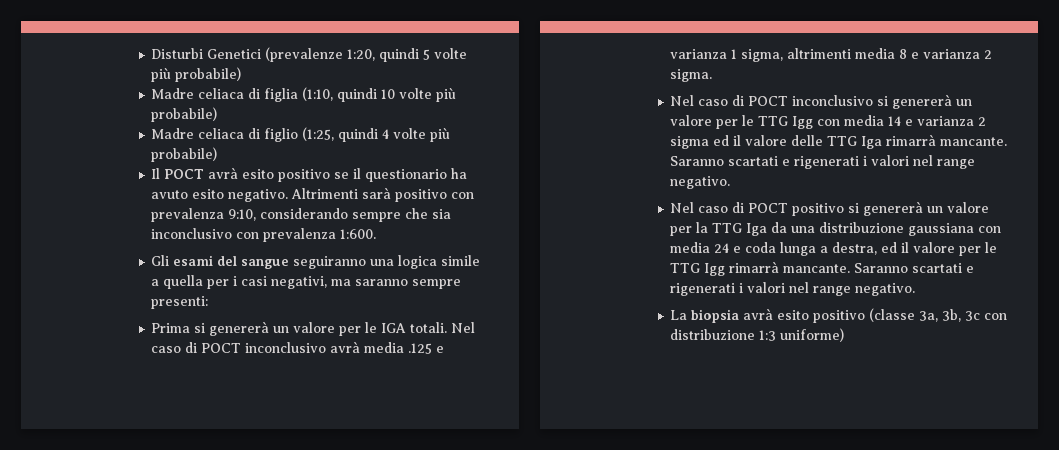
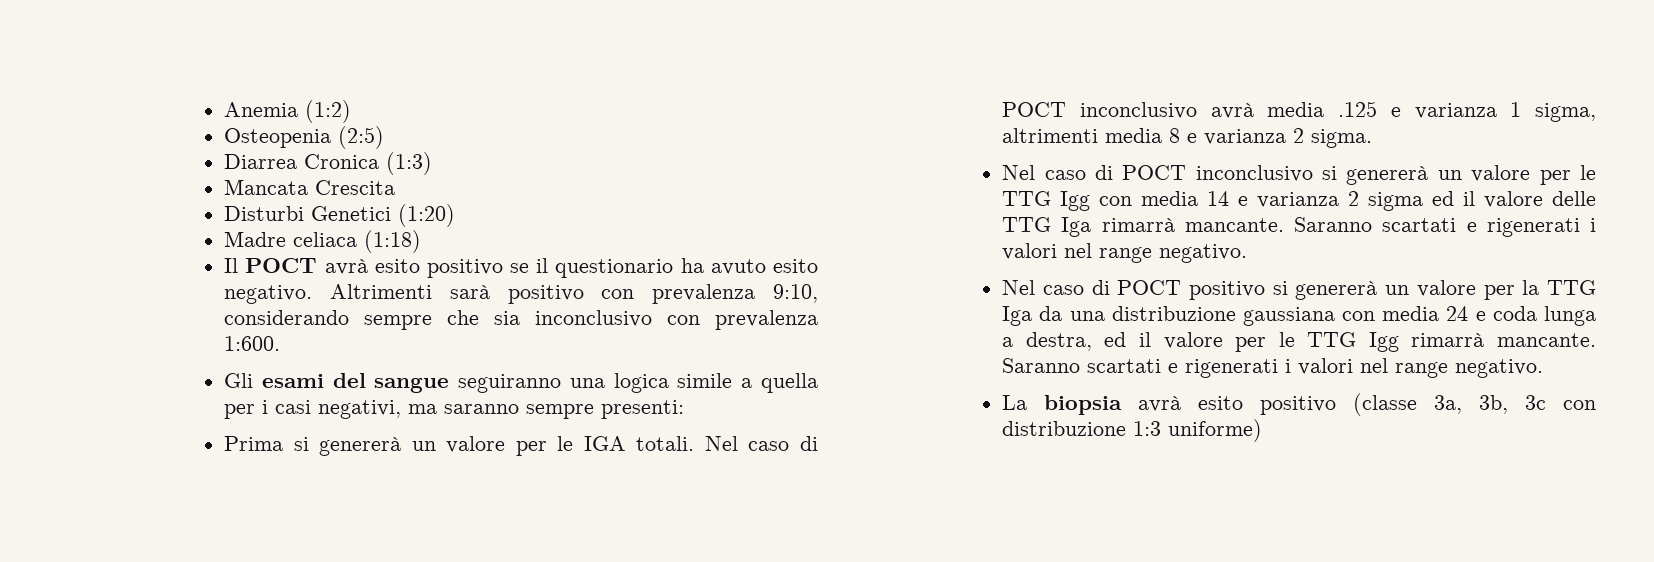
- Disturbi Genetici (prevalenze 1:20, quindi 5 volte più probabile)
- Madre celiaca di figlia (1:10, quindi 10 volte più probabile)
- Madre celiaca di figlio (1:25, quindi 4 volte più probabile)
+ Anemia (1:2)
+ Osteopenia (2:5)
+ Diarrea Cronica (1:3)
+ Mancata Crescita
+ Disturbi Genetici (1:20)
+ Madre celiaca (1:18)

